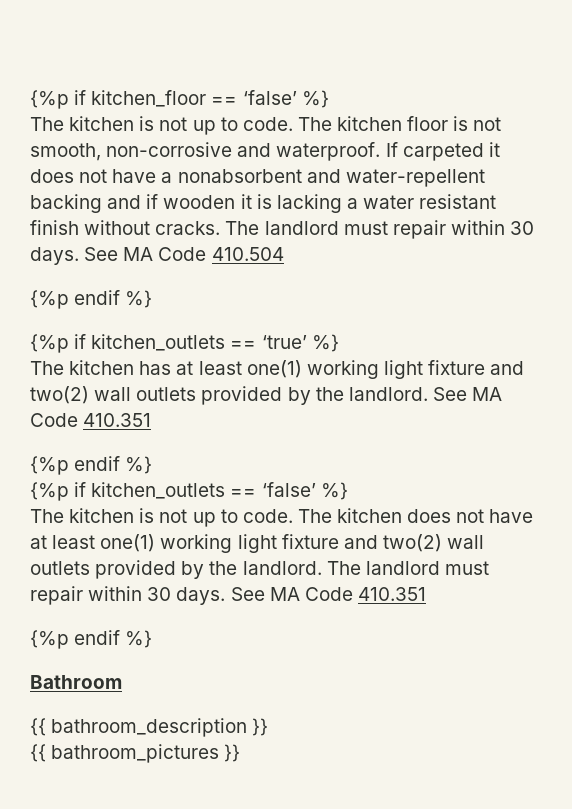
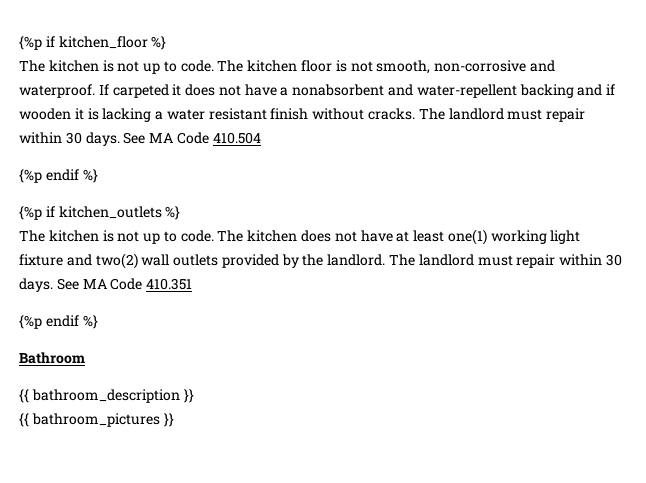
- {%p if kitchen_floor == ‘false’ %}
+ {%p if kitchen_floor %}
- {%p if kitchen_outlets == ‘true’ %}
- The kitchen has at least one(1) working light fixture and two(2) wall outlets provided by the landlord. See MA Code 410.351
- {%p endif %}
- {%p if kitchen_outlets == ‘false’ %}
+ {%p if kitchen_outlets %}

